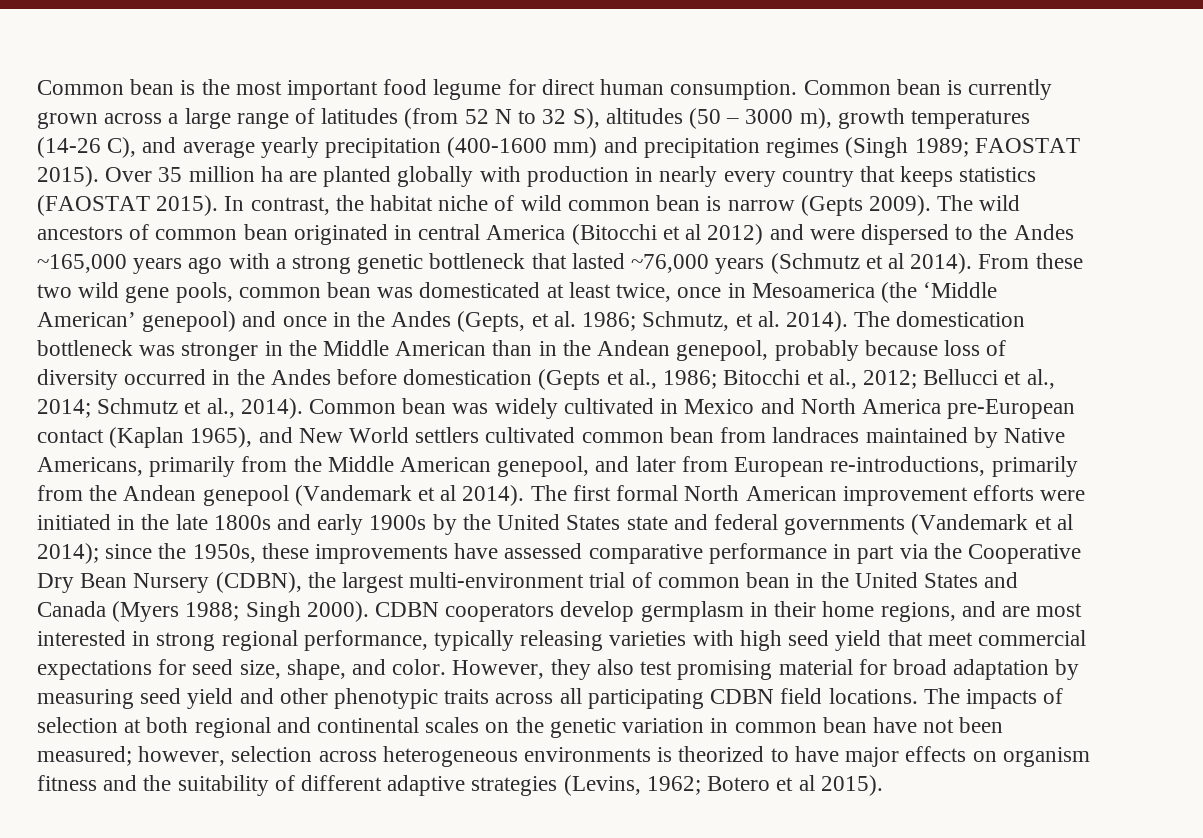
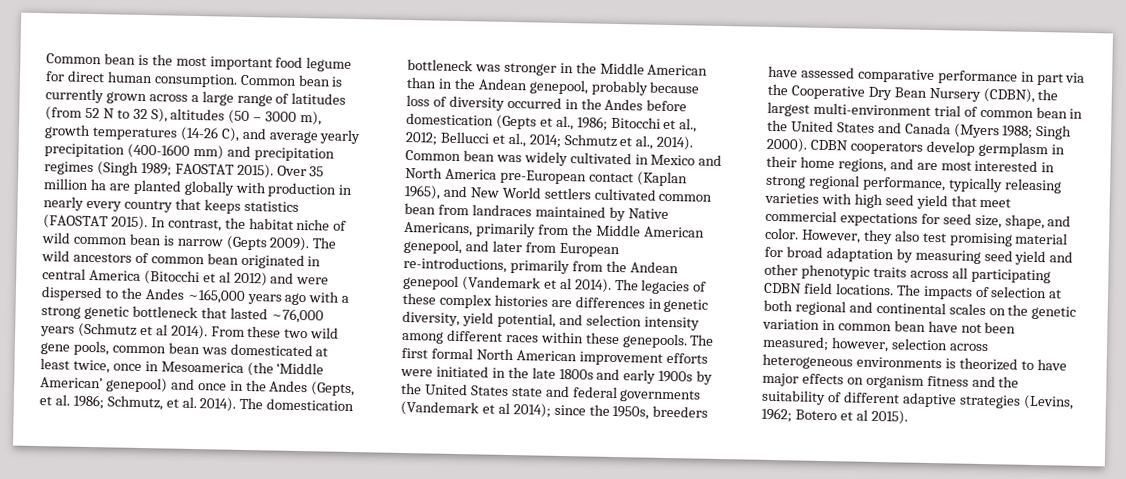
- The first formal North American improvement efforts were initiated in the late 1800s and early 1900s by the United States state and federal governments (Vandemark et al 2014);
+ The legacies of these complex histories are differences in genetic diversity, yield potential, and selection intensity among different races within these genepools. The first formal North American improvement efforts were initiated in the late 1800s and early 1900s by the United States state and federal governments (Vandemark et al 2014);
- since the 1950s, these improvements have assessed comparative performance in part via the Cooperative Dry Bean Nursery (CDBN), the largest multi-environment trial of common bean in the United States and Canada (Myers 1988;
+ since the 1950s, breeders have assessed comparative performance in part via the Cooperative Dry Bean Nursery (CDBN), the largest multi-environment trial of common bean in the United States and Canada (Myers 1988;

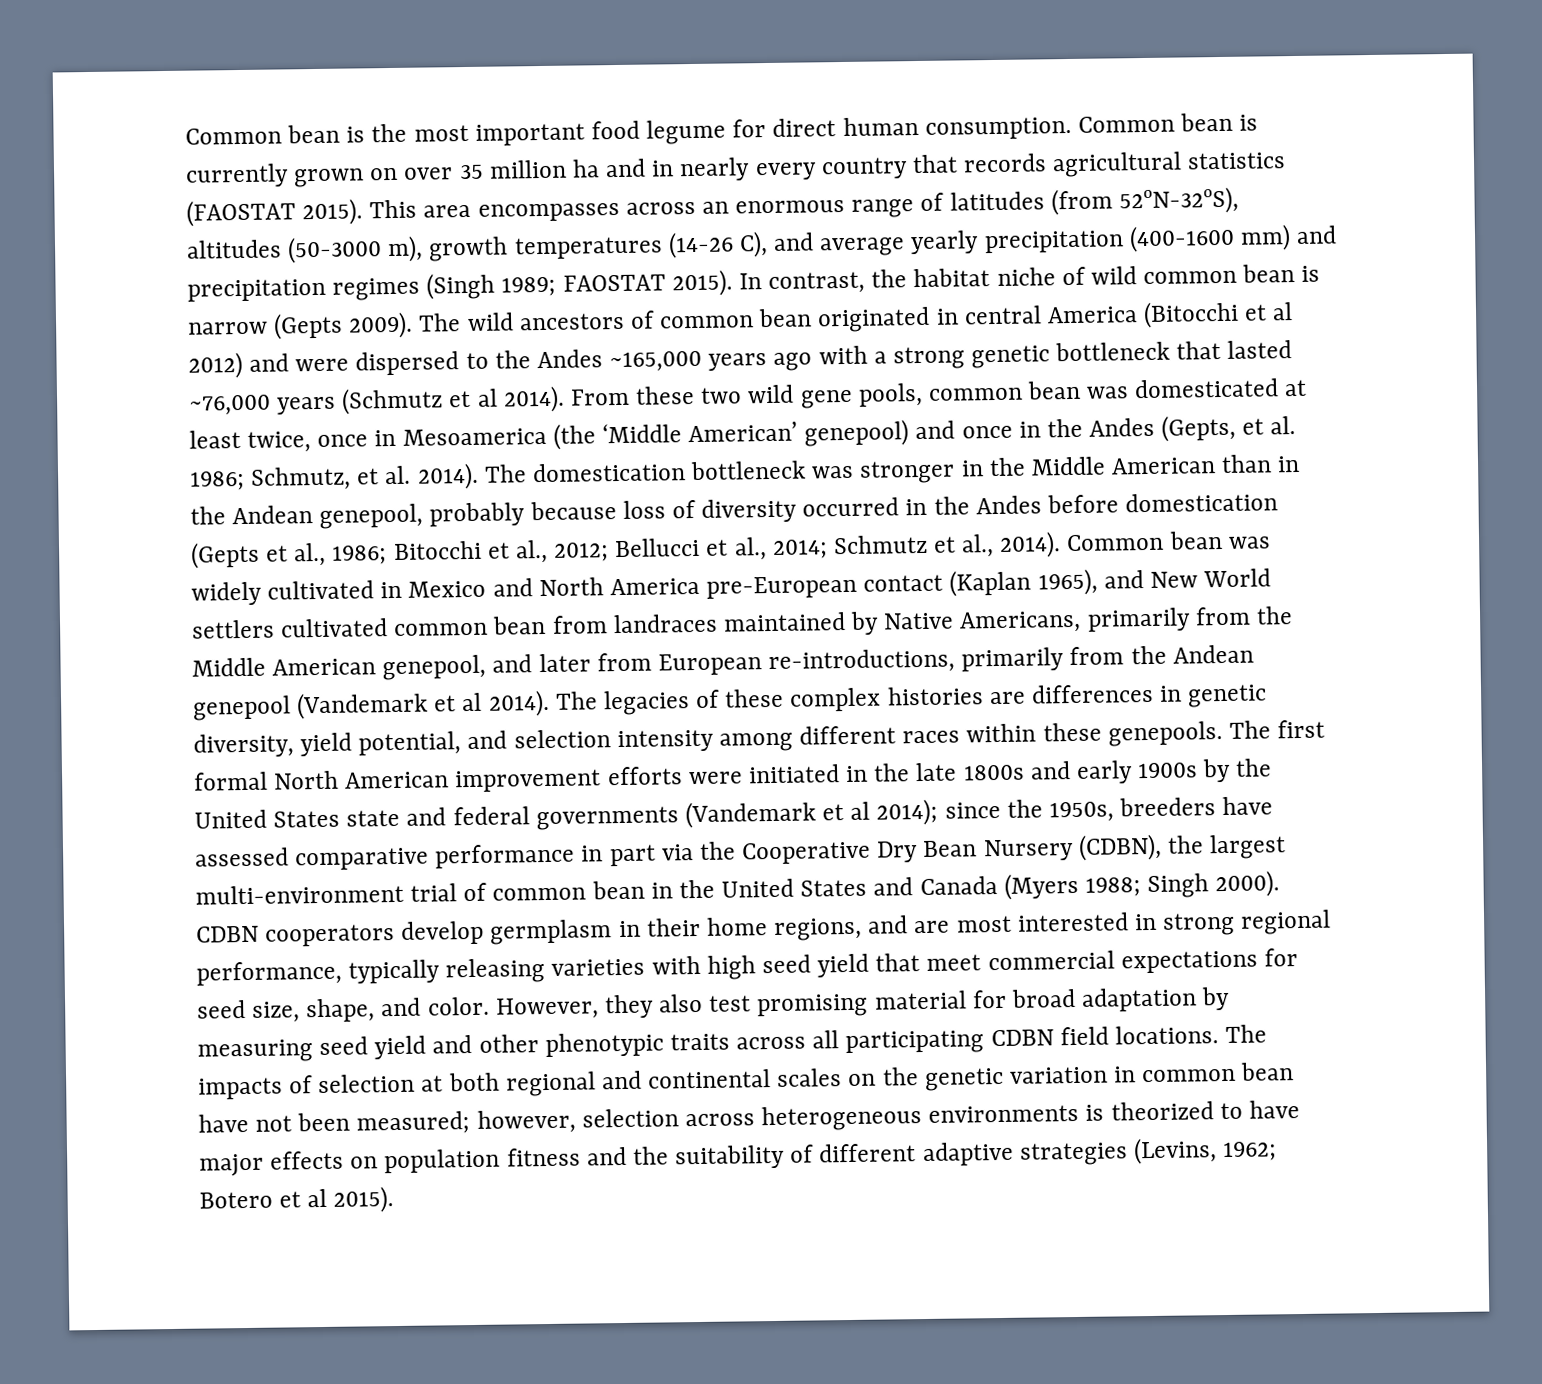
- Common bean is currently grown across a large range of latitudes (from 52 N to 32 S), altitudes (50 – 3000 m), growth temperatures (14-26 C), and average yearly precipitation (400-1600 mm) and precipitation regimes (Singh 1989; FAOSTAT 2015).
+ Common bean is currently grown on over 35 million ha and in nearly every country that records agricultural statistics (FAOSTAT 2015). This area encompasses across an enormous range of latitudes (from 52oN-32oS), altitudes (50-3000 m), growth temperatures (14-26 C), and average yearly precipitation (400-1600 mm) and precipitation regimes (Singh 1989; FAOSTAT 2015).
- Over 35 million ha are planted globally with production in nearly every country that keeps statistics (FAOSTAT 2015).
- The impacts of selection at both regional and continental scales on the genetic variation in common bean have not been measured; however, selection across heterogeneous environments is theorized to have major effects on organism fitness and the suitability of different adaptive strategies (Levins, 1962; Botero et al 2015).
+ The impacts of selection at both regional and continental scales on the genetic variation in common bean have not been measured; however, selection across heterogeneous environments is theorized to have major effects on population fitness and the suitability of different adaptive strategies (Levins, 1962; Botero et al 2015).

